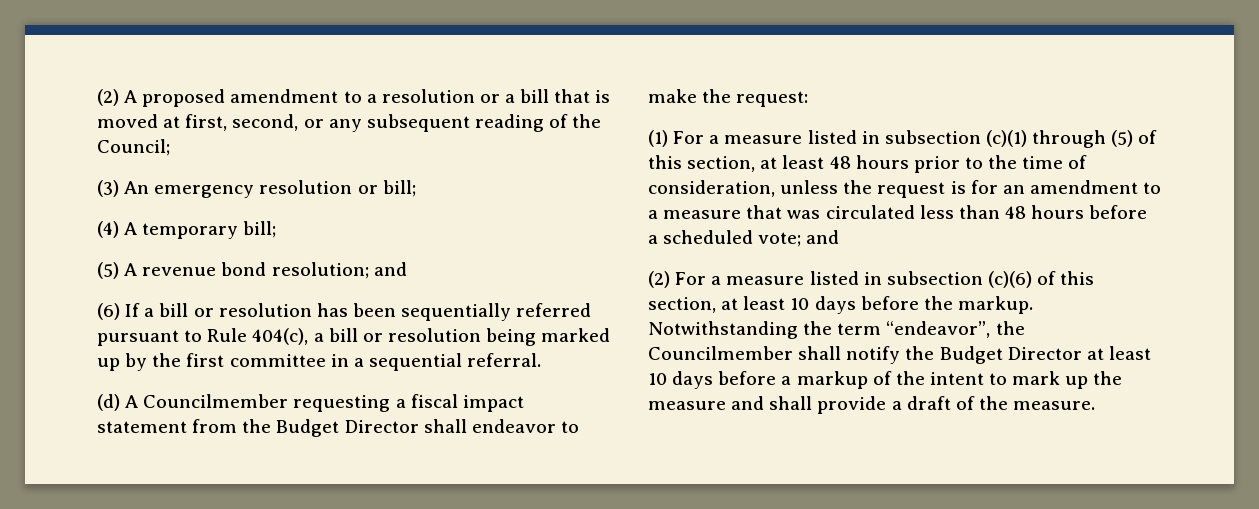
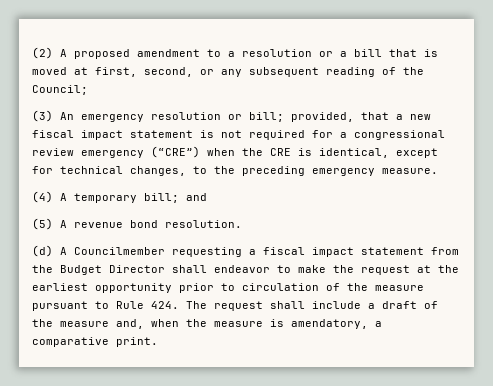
- (3) An emergency resolution or bill;
+ (3) An emergency resolution or bill; provided, that a new fiscal impact statement is not required for a congressional review emergency (“CRE”) when the CRE is identical, except for technical changes, to the preceding emergency measure.
- (4) A temporary bill;
+ (4) A temporary bill; and
- (5) A revenue bond resolution; and
- (6) If a bill or resolution has been sequentially referred pursuant to Rule 404(c), a bill or resolution being marked up by the first committee in a sequential referral.
+ (5) A revenue bond resolution.
- (d) A Councilmember requesting a fiscal impact statement from the Budget Director shall endeavor to make the request:
- (1) For a measure listed in subsection (c)(1) through (5) of this section, at least 48 hours prior to the time of consideration, unless the request is for an amendment to a measure that was circulated less than 48 hours before a scheduled vote; and
- (2) For a measure listed in subsection (c)(6) of this section, at least 10 days before the markup. Notwithstanding the term “endeavor”, the Councilmember shall notify the Budget Director at least 10 days before a markup of the intent to mark up the measure and shall provide a draft of the measure.
+ (d) A Councilmember requesting a fiscal impact statement from the Budget Director shall endeavor to make the request at the earliest opportunity prior to circulation of the measure pursuant to Rule 424. The request shall include a draft of the measure and, when the measure is amendatory, a comparative print.

